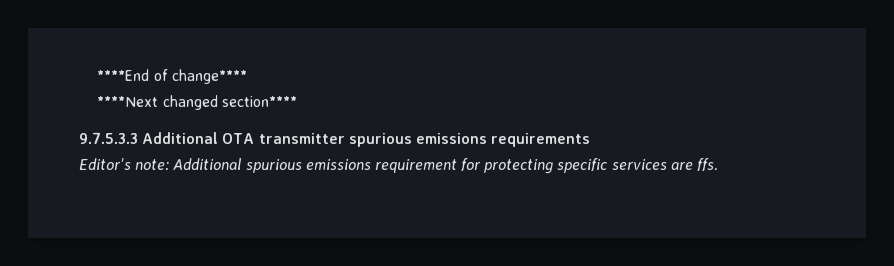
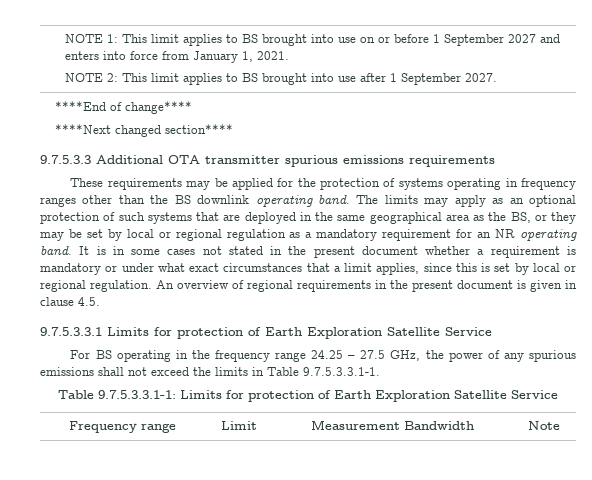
+ NOTE 1: This limit applies to BS brought into use on or before 1 September 2027 and enters into force from January 1, 2021.
+ NOTE 2: This limit applies to BS brought into use after 1 September 2027.
- Editor's note: Additional spurious emissions requirement for protecting specific services are ffs.
+ These requirements may be applied for the protection of systems operating in frequency ranges other than the BS downlink operating band. The limits may apply as an optional protection of such systems that are deployed in the same geographical area as the BS, or they may be set by local or regional regulation as a mandatory requirement for an NR operating band. It is in some cases not stated in the present document whether a requirement is mandatory or under what exact circumstances that a limit applies, since this is set by local or regional regulation. An overview of regional requirements in the present document is given in clause 4.5.
+ 9.7.5.3.3.1 Limits for protection of Earth Exploration Satellite Service
+ For BS operating in the frequency range 24.25 – 27.5 GHz, the power of any spurious emissions shall not exceed the limits in Table 9.7.5.3.3.1-1.
+ Table 9.7.5.3.3.1-1: Limits for protection of Earth Exploration Satellite Service
+ Frequency range | Limit | Measurement Bandwidth | Note

